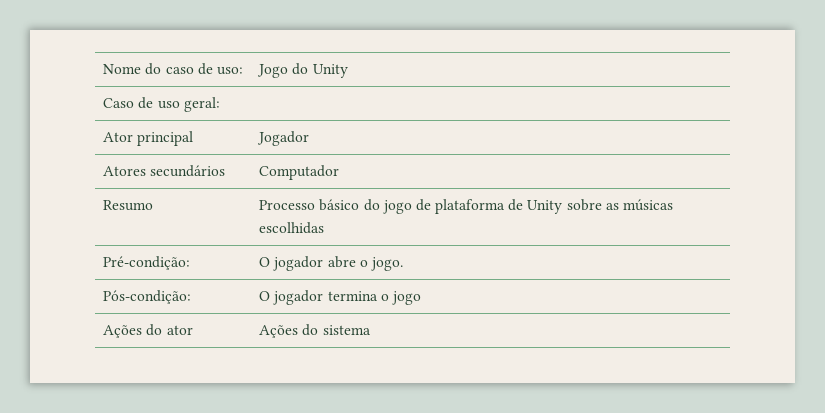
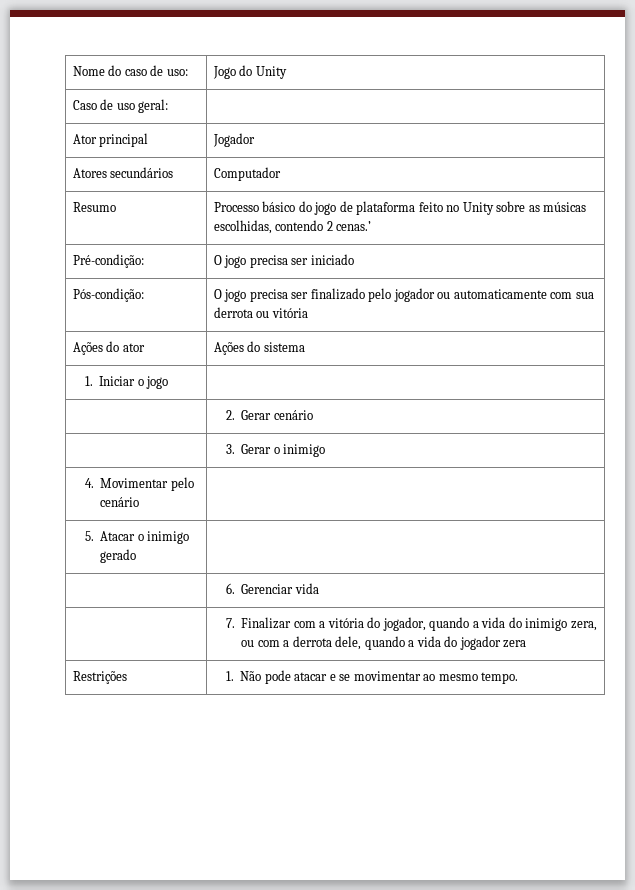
- Resumo | Processo básico do jogo de plataforma de Unity sobre as músicas escolhidas
- Pré-condição: | O jogador abre o jogo.
- Pós-condição: | O jogador termina o jogo
+ Resumo | Processo básico do jogo de plataforma feito no Unity sobre as músicas escolhidas, contendo 2 cenas.’
+ Pré-condição: | O jogo precisa ser iniciado
+ Pós-condição: | O jogo precisa ser finalizado pelo jogador ou automaticamente com sua derrota ou vitória
+ 1. Iniciar o jogo |
+ | 2. Gerar cenário
+ | 3. Gerar o inimigo
+ 4. Movimentar pelo cenário |
+ 5. Atacar o inimigo gerado |
+ | 6. Gerenciar vida
+ | 7. Finalizar com a vitória do jogador, quando a vida do inimigo zera, ou com a derrota dele, quando a vida do jogador zera
+ Restrições | 1. Não pode atacar e se movimentar ao mesmo tempo.

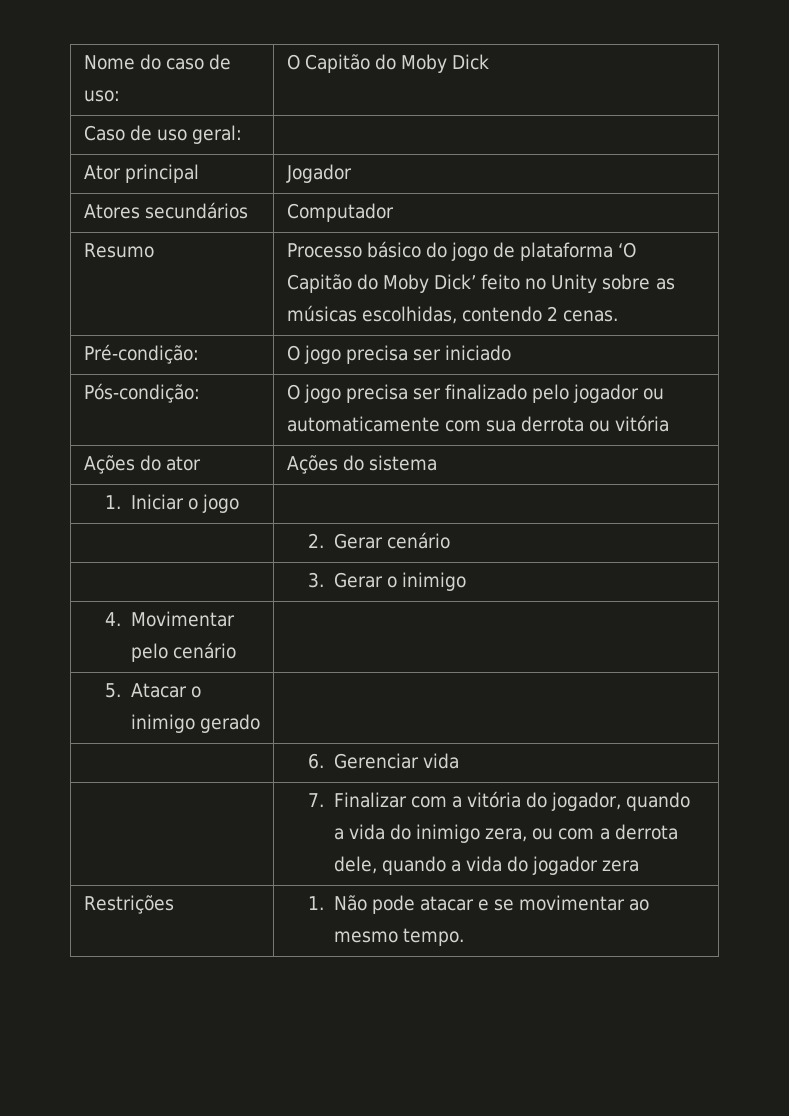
- Nome do caso de uso: | Jogo do Unity
+ Nome do caso de uso: | O Capitão do Moby Dick
- Resumo | Processo básico do jogo de plataforma feito no Unity sobre as músicas escolhidas, contendo 2 cenas.’
+ Resumo | Processo básico do jogo de plataforma ‘O Capitão do Moby Dick’ feito no Unity sobre as músicas escolhidas, contendo 2 cenas.

